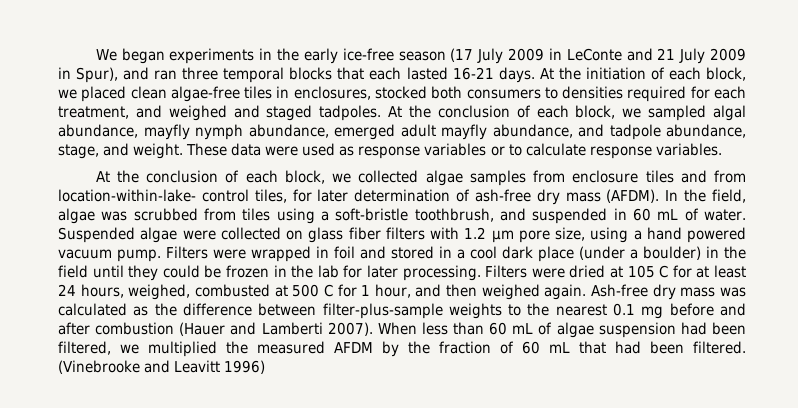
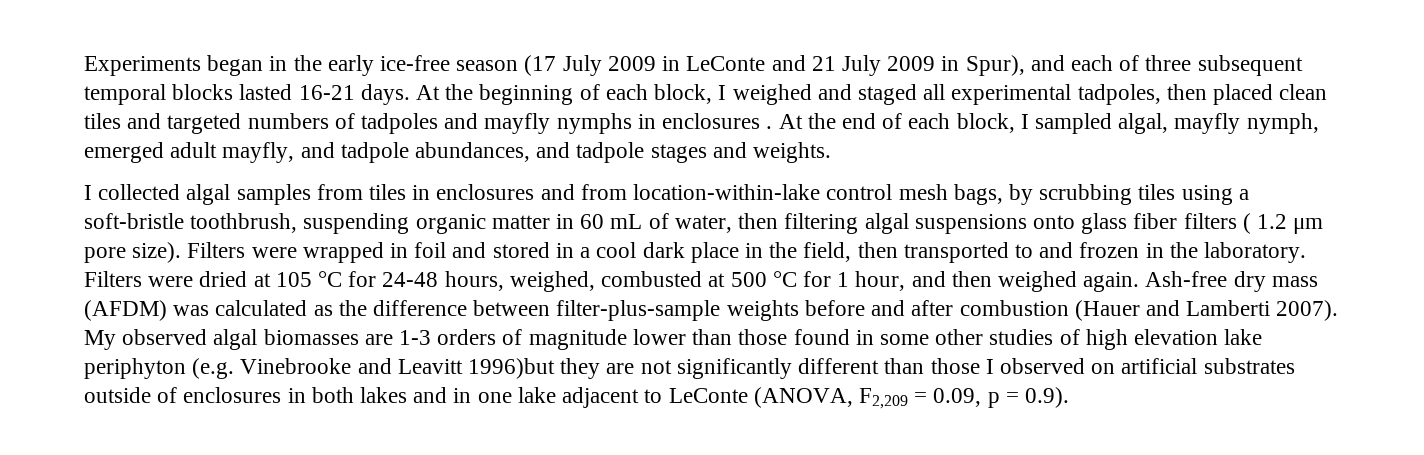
- We began experiments in the early ice-free season (17 July 2009 in LeConte and 21 July 2009 in Spur), and ran three temporal blocks that each lasted 16-21 days.
+ Experiments began in the early ice-free season (17 July 2009 in LeConte and 21 July 2009 in Spur), and each of three subsequent temporal blocks lasted 16-21 days.
- At the initiation of each block, we placed clean algae-free tiles in enclosures, stocked both consumers to densities required for each treatment, and weighed and staged tadpoles. At the conclusion of each block, we sampled algal abundance, mayfly nymph abundance, emerged adult mayfly abundance, and tadpole abundance, stage, and weight. These data were used as response variables or to calculate response variables.
- At the conclusion of each block, we collected algae samples from enclosure tiles and from location-within-lake- control tiles, for later determination of ash-free dry mass (AFDM). In the field, algae was scrubbed from tiles using a soft-bristle toothbrush, and suspended in 60 mL of water. Suspended algae were collected on glass fiber filters with 1.2 μm pore size, using a hand powered vacuum pump.
+ At the beginning of each block, I weighed and staged all experimental tadpoles, then placed clean tiles and targeted numbers of tadpoles and mayfly nymphs in enclosures . At the end of each block, I sampled algal, mayfly nymph, emerged adult mayfly, and tadpole abundances, and tadpole stages and weights.
+ I collected algal samples from tiles in enclosures and from location-within-lake control mesh bags, by scrubbing tiles using a soft-bristle toothbrush, suspending organic matter in 60 mL of water, then filtering algal suspensions onto glass fiber filters ( 1.2 μm pore size).
- Filters were wrapped in foil and stored in a cool dark place (under a boulder) in the field until they could be frozen in the lab for later processing.
+ Filters were wrapped in foil and stored in a cool dark place in the field, then transported to and frozen in the laboratory.
- Filters were dried at 105 C for at least 24 hours, weighed, combusted at 500 C for 1 hour, and then weighed again.
+ Filters were dried at 105 °C for 24-48 hours, weighed, combusted at 500 °C for 1 hour, and then weighed again.
- Ash-free dry mass was calculated as the difference between filter-plus-sample weights to the nearest 0.1 mg before and after combustion (Hauer and Lamberti 2007).
+ Ash-free dry mass (AFDM) was calculated as the difference between filter-plus-sample weights before and after combustion (Hauer and Lamberti 2007).
- When less than 60 mL of algae suspension had been filtered, we multiplied the measured AFDM by the fraction of 60 mL that had been filtered. (Vinebrooke and Leavitt 1996)
+ My observed algal biomasses are 1-3 orders of magnitude lower than those found in some other studies of high elevation lake periphyton (e.g. Vinebrooke and Leavitt 1996)but they are not significantly different than those I observed on artificial substrates outside of enclosures in both lakes and in one lake adjacent to LeConte (ANOVA, F2,209 = 0.09, p = 0.9).

